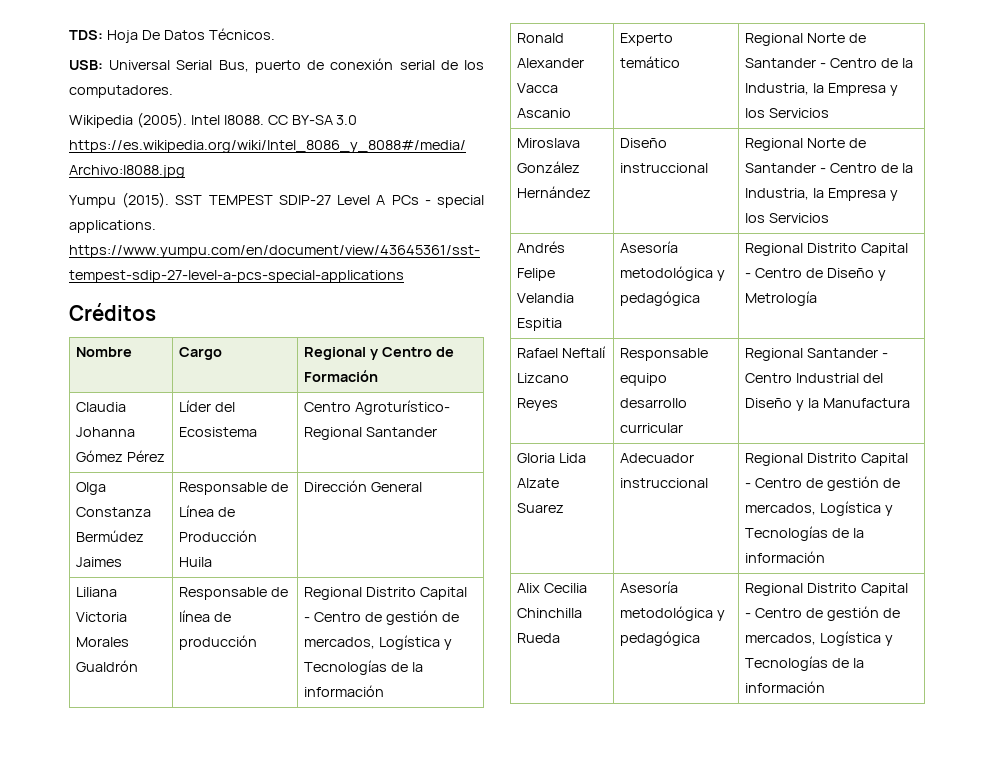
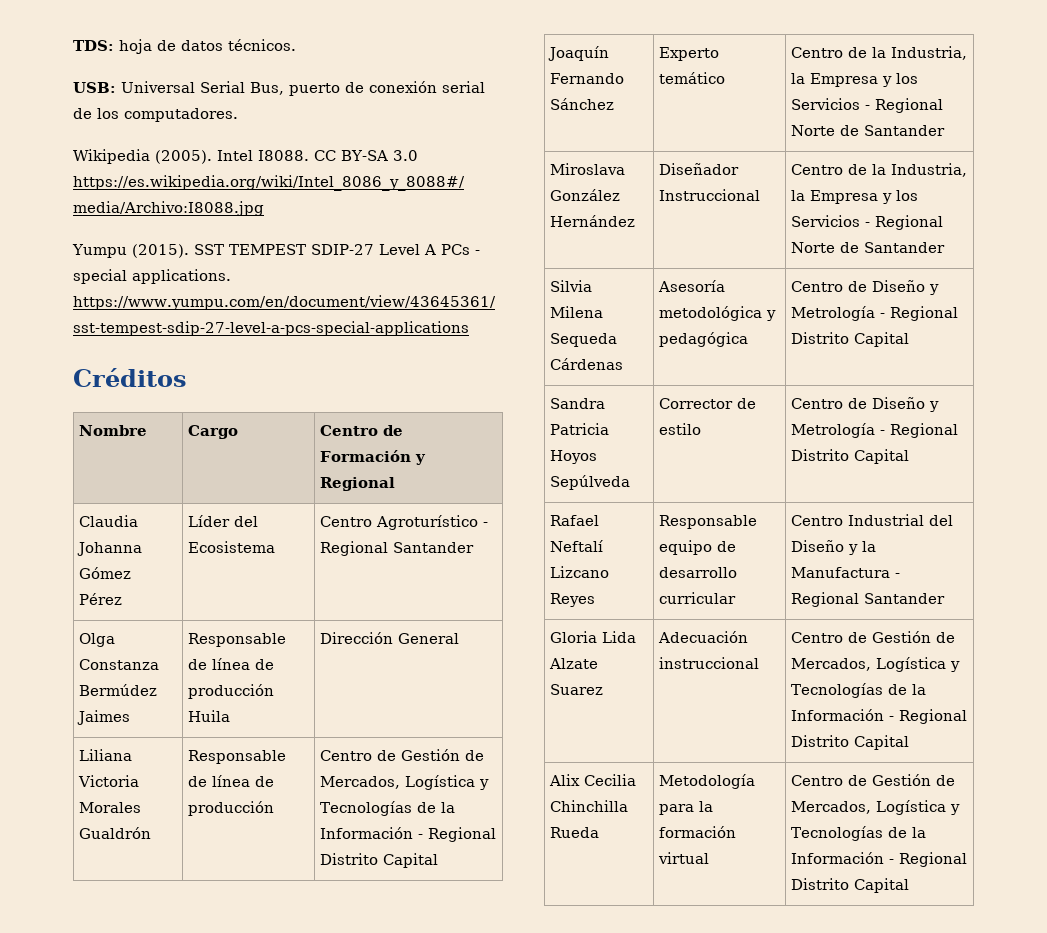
- TDS: Hoja De Datos Técnicos.
+ TDS: hoja de datos técnicos.
- Nombre | Cargo | Regional y Centro de Formación
+ Nombre | Cargo | Centro de Formación y Regional
- Claudia Johanna Gómez Pérez | Líder del Ecosistema | Centro Agroturístico- Regional Santander
+ Claudia Johanna Gómez Pérez | Líder del Ecosistema | Centro Agroturístico - Regional Santander
- Olga Constanza Bermúdez Jaimes | Responsable de Línea de Producción Huila | Dirección General
+ Olga Constanza Bermúdez Jaimes | Responsable de línea de producción Huila | Dirección General
- Liliana Victoria Morales Gualdrón | Responsable de línea de producción | Regional Distrito Capital - Centro de gestión de mercados, Logística y Tecnologías de la información
- Ronald Alexander Vacca Ascanio | Experto temático | Regional Norte de Santander - Centro de la Industria, la Empresa y los Servicios
- Miroslava González Hernández | Diseño instruccional | Regional Norte de Santander - Centro de la Industria, la Empresa y los Servicios
- Andrés Felipe Velandia Espitia | Asesoría metodológica y pedagógica | Regional Distrito Capital - Centro de Diseño y Metrología
+ Liliana Victoria Morales Gualdrón | Responsable de línea de producción | Centro de Gestión de Mercados, Logística y Tecnologías de la Información - Regional Distrito Capital
+ Joaquín Fernando Sánchez | Experto temático | Centro de la Industria, la Empresa y los Servicios - Regional Norte de Santander
+ Miroslava González Hernández | Diseñador Instruccional | Centro de la Industria, la Empresa y los Servicios - Regional Norte de Santander
+ Silvia Milena Sequeda Cárdenas | Asesoría metodológica y pedagógica | Centro de Diseño y Metrología - Regional Distrito Capital
+ Sandra Patricia Hoyos Sepúlveda | Corrector de estilo | Centro de Diseño y Metrología - Regional Distrito Capital
- Rafael Neftalí Lizcano Reyes | Responsable equipo desarrollo curricular | Regional Santander - Centro Industrial del Diseño y la Manufactura
+ Rafael Neftalí Lizcano Reyes | Responsable equipo de desarrollo curricular | Centro Industrial del Diseño y la Manufactura - Regional Santander
- Gloria Lida Alzate Suarez | Adecuador instruccional | Regional Distrito Capital - Centro de gestión de mercados, Logística y Tecnologías de la información
+ Gloria Lida Alzate Suarez | Adecuación instruccional | Centro de Gestión de Mercados, Logística y Tecnologías de la Información - Regional Distrito Capital
- Alix Cecilia Chinchilla Rueda | Asesoría metodológica y pedagógica | Regional Distrito Capital - Centro de gestión de mercados, Logística y Tecnologías de la información
+ Alix Cecilia Chinchilla Rueda | Metodología para la formación virtual | Centro de Gestión de Mercados, Logística y Tecnologías de la Información - Regional Distrito Capital

